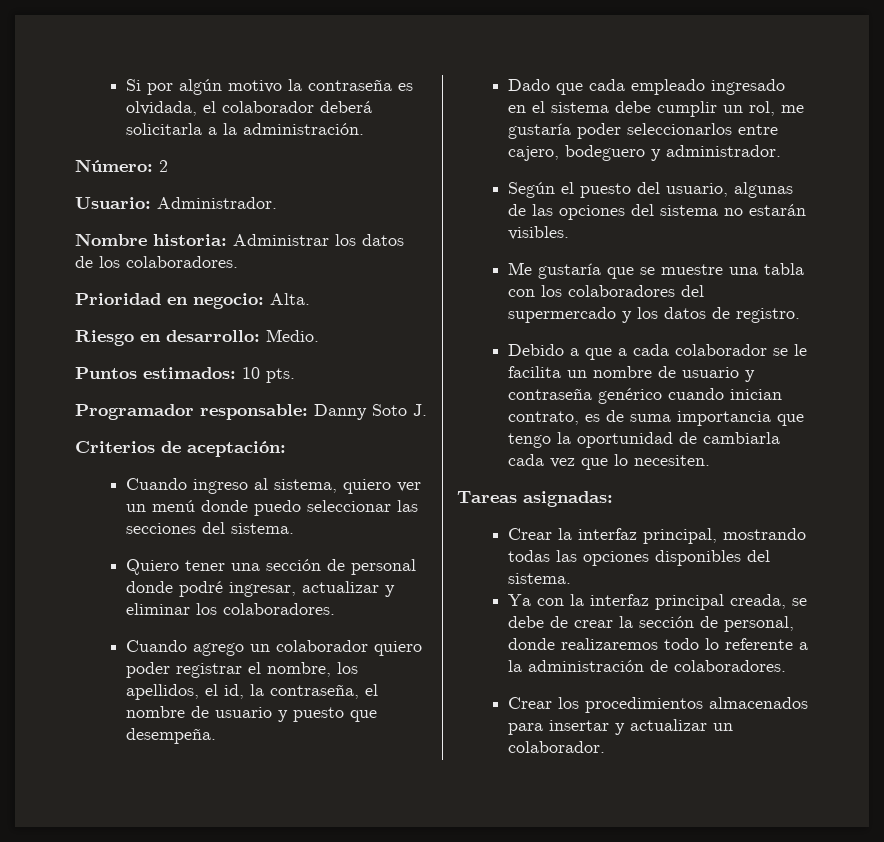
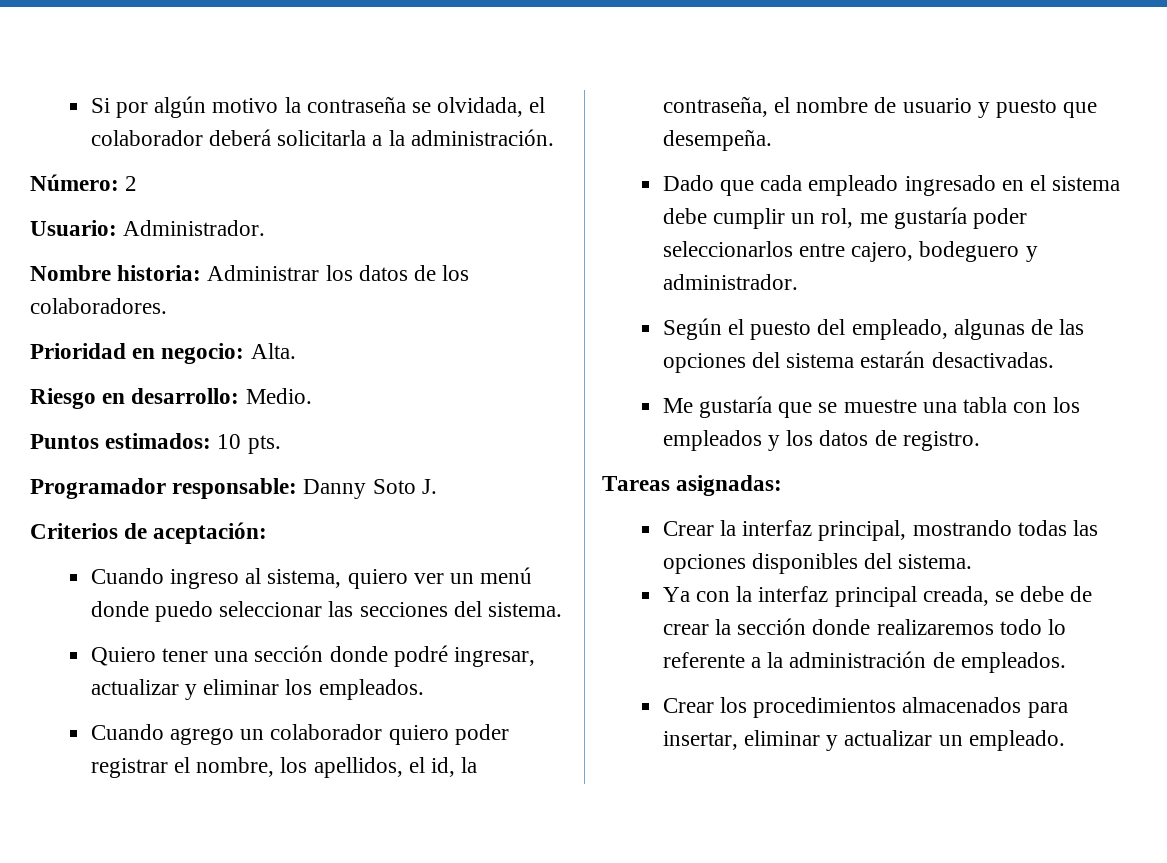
- Si por algún motivo la contraseña es olvidada, el colaborador deberá solicitarla a la administración.
+ Si por algún motivo la contraseña se olvidada, el colaborador deberá solicitarla a la administración.
- Quiero tener una sección de personal donde podré ingresar, actualizar y eliminar los colaboradores.
+ Quiero tener una sección donde podré ingresar, actualizar y eliminar los empleados.
- Según el puesto del usuario, algunas de las opciones del sistema no estarán visibles.
+ Según el puesto del empleado, algunas de las opciones del sistema estarán desactivadas.
- Me gustaría que se muestre una tabla con los colaboradores del supermercado y los datos de registro.
+ Me gustaría que se muestre una tabla con los empleados y los datos de registro.
- Debido a que a cada colaborador se le facilita un nombre de usuario y contraseña genérico cuando inician contrato, es de suma importancia que tengo la oportunidad de cambiarla cada vez que lo necesiten.
- Ya con la interfaz principal creada, se debe de crear la sección de personal, donde realizaremos todo lo referente a la administración de colaboradores.
+ Ya con la interfaz principal creada, se debe de crear la sección donde realizaremos todo lo referente a la administración de empleados.
- Crear los procedimientos almacenados para insertar y actualizar un colaborador.
+ Crear los procedimientos almacenados para insertar, eliminar y actualizar un empleado.

